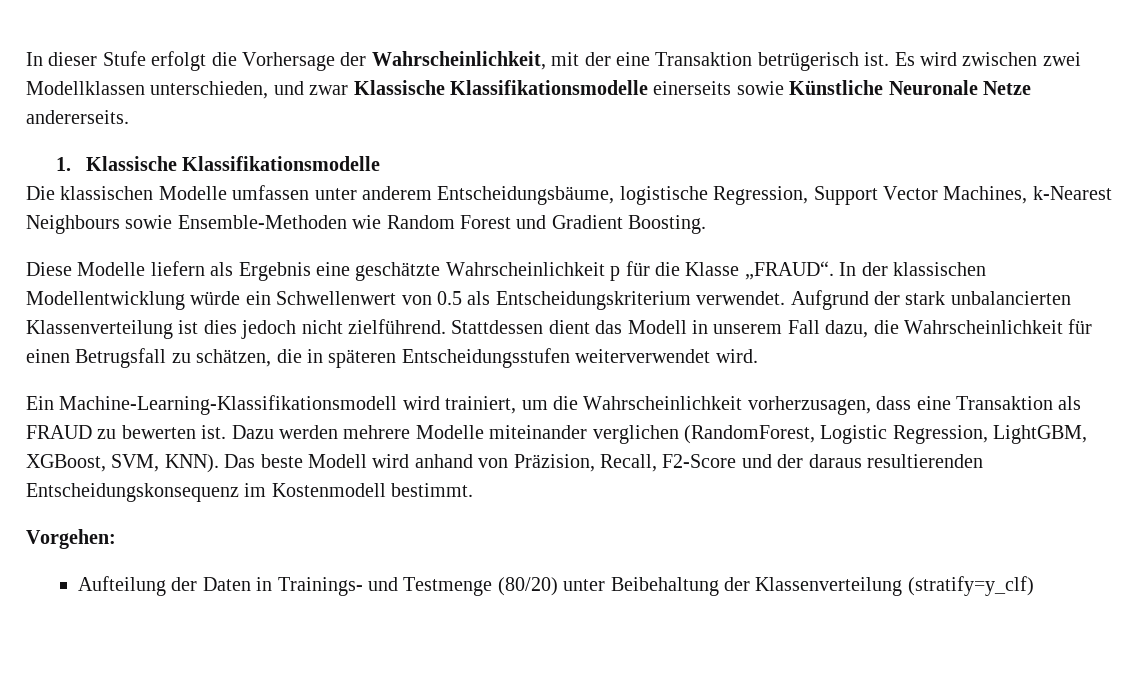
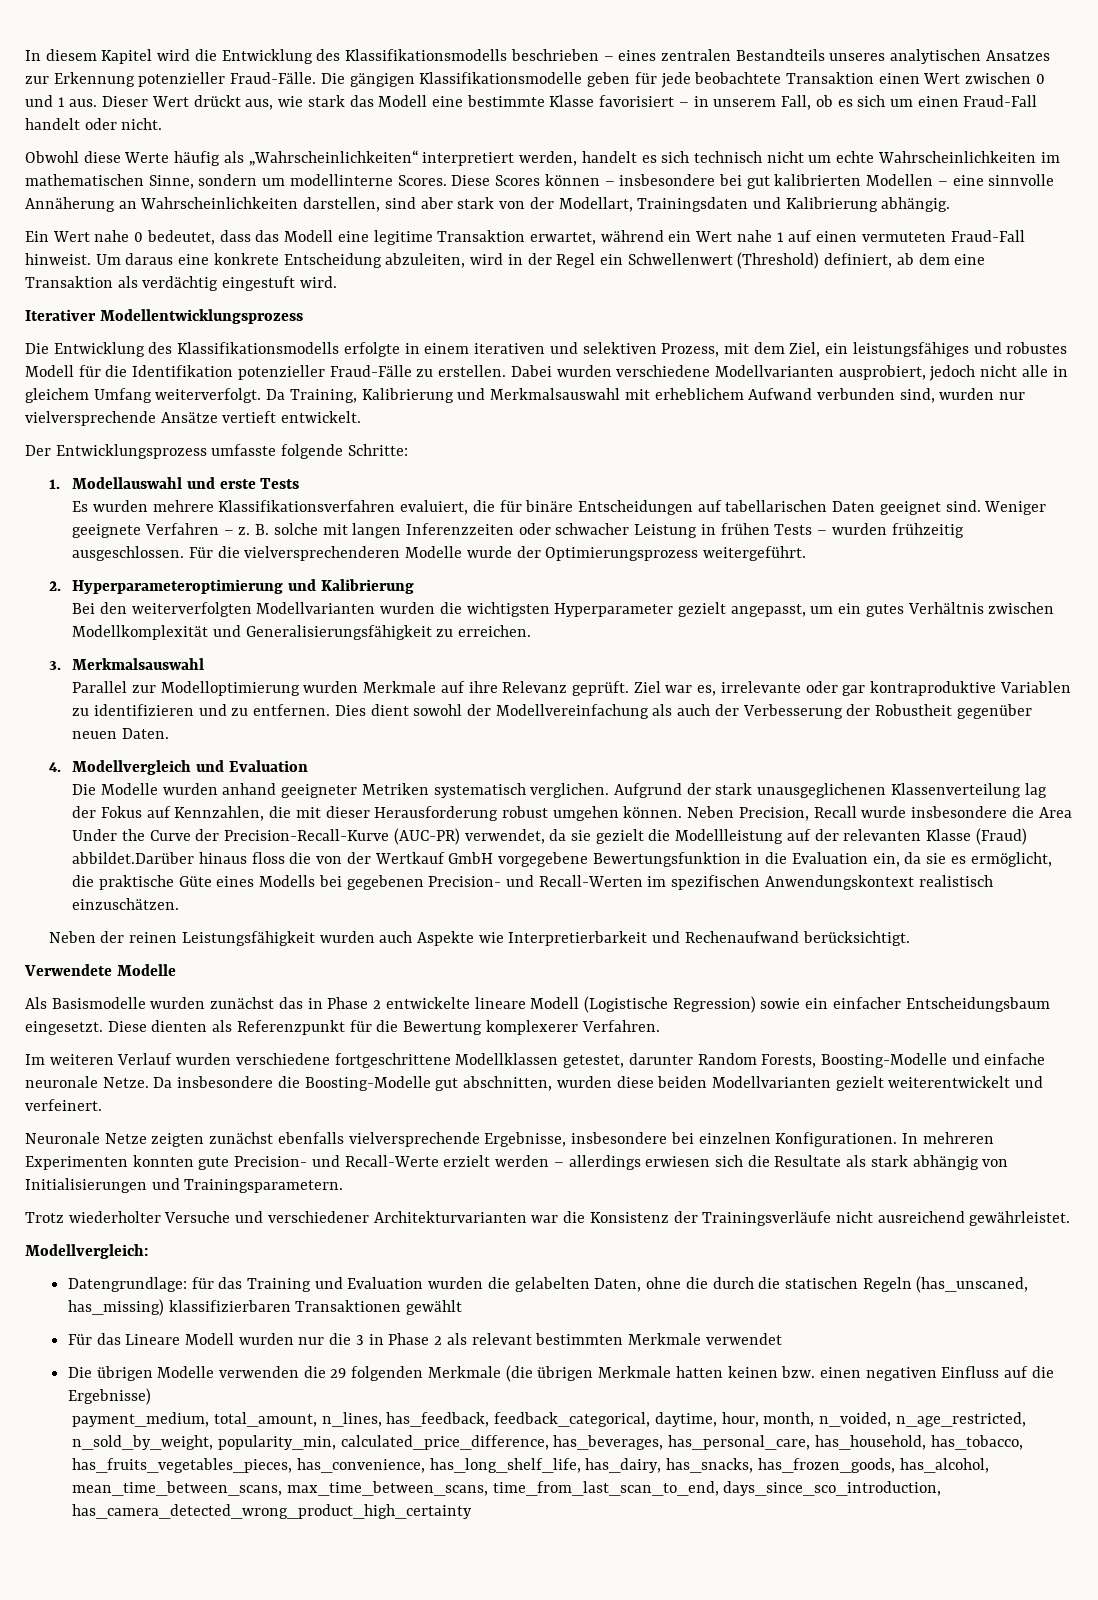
- In dieser Stufe erfolgt die Vorhersage der Wahrscheinlichkeit, mit der eine Transaktion betrügerisch ist. Es wird zwischen zwei Modellklassen unterschieden, und zwar Klassische Klassifikationsmodelle einerseits sowie Künstliche Neuronale Netze andererseits.
- 1. Klassische Klassifikationsmodelle
- Die klassischen Modelle umfassen unter anderem Entscheidungsbäume, logistische Regression, Support Vector Machines, k-Nearest Neighbours sowie Ensemble-Methoden wie Random Forest und Gradient Boosting.
- Diese Modelle liefern als Ergebnis eine geschätzte Wahrscheinlichkeit p für die Klasse „FRAUD“. In der klassischen Modellentwicklung würde ein Schwellenwert von 0.5 als Entscheidungskriterium verwendet. Aufgrund der stark unbalancierten Klassenverteilung ist dies jedoch nicht zielführend. Stattdessen dient das Modell in unserem Fall dazu, die Wahrscheinlichkeit für einen Betrugsfall zu schätzen, die in späteren Entscheidungsstufen weiterverwendet wird.
- Ein Machine-Learning-Klassifikationsmodell wird trainiert, um die Wahrscheinlichkeit vorherzusagen, dass eine Transaktion als FRAUD zu bewerten ist. Dazu werden mehrere Modelle miteinander verglichen (RandomForest, Logistic Regression, LightGBM, XGBoost, SVM, KNN). Das beste Modell wird anhand von Präzision, Recall, F2-Score und der daraus resultierenden Entscheidungskonsequenz im Kostenmodell bestimmt.
- Vorgehen:
- Aufteilung der Daten in Trainings- und Testmenge (80/20) unter Beibehaltung der Klassenverteilung (stratify=y_clf)
+ In diesem Kapitel wird die Entwicklung des Klassifikationsmodells beschrieben – eines zentralen Bestandteils unseres analytischen Ansatzes zur Erkennung potenzieller Fraud-Fälle. Die gängigen Klassifikationsmodelle geben für jede beobachtete Transaktion einen Wert zwischen 0 und 1 aus. Dieser Wert drückt aus, wie stark das Modell eine bestimmte Klasse favorisiert – in unserem Fall, ob es sich um einen Fraud-Fall handelt oder nicht.
+ Obwohl diese Werte häufig als „Wahrscheinlichkeiten“ interpretiert werden, handelt es sich technisch nicht um echte Wahrscheinlichkeiten im mathematischen Sinne, sondern um modellinterne Scores. Diese Scores können – insbesondere bei gut kalibrierten Modellen – eine sinnvolle Annäherung an Wahrscheinlichkeiten darstellen, sind aber stark von der Modellart, Trainingsdaten und Kalibrierung abhängig.
+ Ein Wert nahe 0 bedeutet, dass das Modell eine legitime Transaktion erwartet, während ein Wert nahe 1 auf einen vermuteten Fraud-Fall hinweist. Um daraus eine konkrete Entscheidung abzuleiten, wird in der Regel ein Schwellenwert (Threshold) definiert, ab dem eine Transaktion als verdächtig eingestuft wird.
+ Iterativer Modellentwicklungsprozess
+ Die Entwicklung des Klassifikationsmodells erfolgte in einem iterativen und selektiven Prozess, mit dem Ziel, ein leistungsfähiges und robustes Modell für die Identifikation potenzieller Fraud-Fälle zu erstellen. Dabei wurden verschiedene Modellvarianten ausprobiert, jedoch nicht alle in gleichem Umfang weiterverfolgt. Da Training, Kalibrierung und Merkmalsauswahl mit erheblichem Aufwand verbunden sind, wurden nur vielversprechende Ansätze vertieft entwickelt.
+ Der Entwicklungsprozess umfasste folgende Schritte:
+ 1. Modellauswahl und erste Tests
+ Es wurden mehrere Klassifikationsverfahren evaluiert, die für binäre Entscheidungen auf tabellarischen Daten geeignet sind. Weniger geeignete Verfahren – z. B. solche mit langen Inferenzzeiten oder schwacher Leistung in frühen Tests – wurden frühzeitig ausgeschlossen. Für die vielversprechenderen Modelle wurde der Optimierungsprozess weitergeführt.
+ 2. Hyperparameteroptimierung und Kalibrierung
+ Bei den weiterverfolgten Modellvarianten wurden die wichtigsten Hyperparameter gezielt angepasst, um ein gutes Verhältnis zwischen Modellkomplexität und Generalisierungsfähigkeit zu erreichen.
+ 3. Merkmalsauswahl
+ Parallel zur Modelloptimierung wurden Merkmale auf ihre Relevanz geprüft. Ziel war es, irrelevante oder gar kontraproduktive Variablen zu identifizieren und zu entfernen. Dies dient sowohl der Modellvereinfachung als auch der Verbesserung der Robustheit gegenüber neuen Daten.
+ 4. Modellvergleich und Evaluation
+ Die Modelle wurden anhand geeigneter Metriken systematisch verglichen. Aufgrund der stark unausgeglichenen Klassenverteilung lag der Fokus auf Kennzahlen, die mit dieser Herausforderung robust umgehen können. Neben Precision, Recall wurde insbesondere die Area Under the Curve der Precision-Recall-Kurve (AUC-PR) verwendet, da sie gezielt die Modellleistung auf der relevanten Klasse (Fraud) abbildet.Darüber hinaus floss die von der Wertkauf GmbH vorgegebene Bewertungsfunktion in die Evaluation ein, da sie es ermöglicht, die praktische Güte eines Modells bei gegebenen Precision- und Recall-Werten im spezifischen Anwendungskontext realistisch einzuschätzen.
+ Neben der reinen Leistungsfähigkeit wurden auch Aspekte wie Interpretierbarkeit und Rechenaufwand berücksichtigt.
+ Verwendete Modelle
+ Als Basismodelle wurden zunächst das in Phase 2 entwickelte lineare Modell (Logistische Regression) sowie ein einfacher Entscheidungsbaum eingesetzt. Diese dienten als Referenzpunkt für die Bewertung komplexerer Verfahren.
+ Im weiteren Verlauf wurden verschiedene fortgeschrittene Modellklassen getestet, darunter Random Forests, Boosting-Modelle und einfache neuronale Netze. Da insbesondere die Boosting-Modelle gut abschnitten, wurden diese beiden Modellvarianten gezielt weiterentwickelt und verfeinert.
+ Neuronale Netze zeigten zunächst ebenfalls vielversprechende Ergebnisse, insbesondere bei einzelnen Konfigurationen. In mehreren Experimenten konnten gute Precision- und Recall-Werte erzielt werden – allerdings erwiesen sich die Resultate als stark abhängig von Initialisierungen und Trainingsparametern.
+ Trotz wiederholter Versuche und verschiedener Architekturvarianten war die Konsistenz der Trainingsverläufe nicht ausreichend gewährleistet.
+ Modellvergleich:
+ Datengrundlage: für das Training und Evaluation wurden die gelabelten Daten, ohne die durch die statischen Regeln (has_unscaned, has_missing) klassifizierbaren Transaktionen gewählt
+ Für das Lineare Modell wurden nur die 3 in Phase 2 als relevant bestimmten Merkmale verwendet
+ Die übrigen Modelle verwenden die 29 folgenden Merkmale (die übrigen Merkmale hatten keinen bzw. einen negativen Einfluss auf die Ergebnisse)
+ payment_medium, total_amount, n_lines, has_feedback, feedback_categorical, daytime, hour, month, n_voided, n_age_restricted, n_sold_by_weight, popularity_min, calculated_price_difference, has_beverages, has_personal_care, has_household, has_tobacco, has_fruits_vegetables_pieces, has_convenience, has_long_shelf_life, has_dairy, has_snacks, has_frozen_goods, has_alcohol, mean_time_between_scans, max_time_between_scans, time_from_last_scan_to_end, days_since_sco_introduction, has_camera_detected_wrong_product_high_certainty

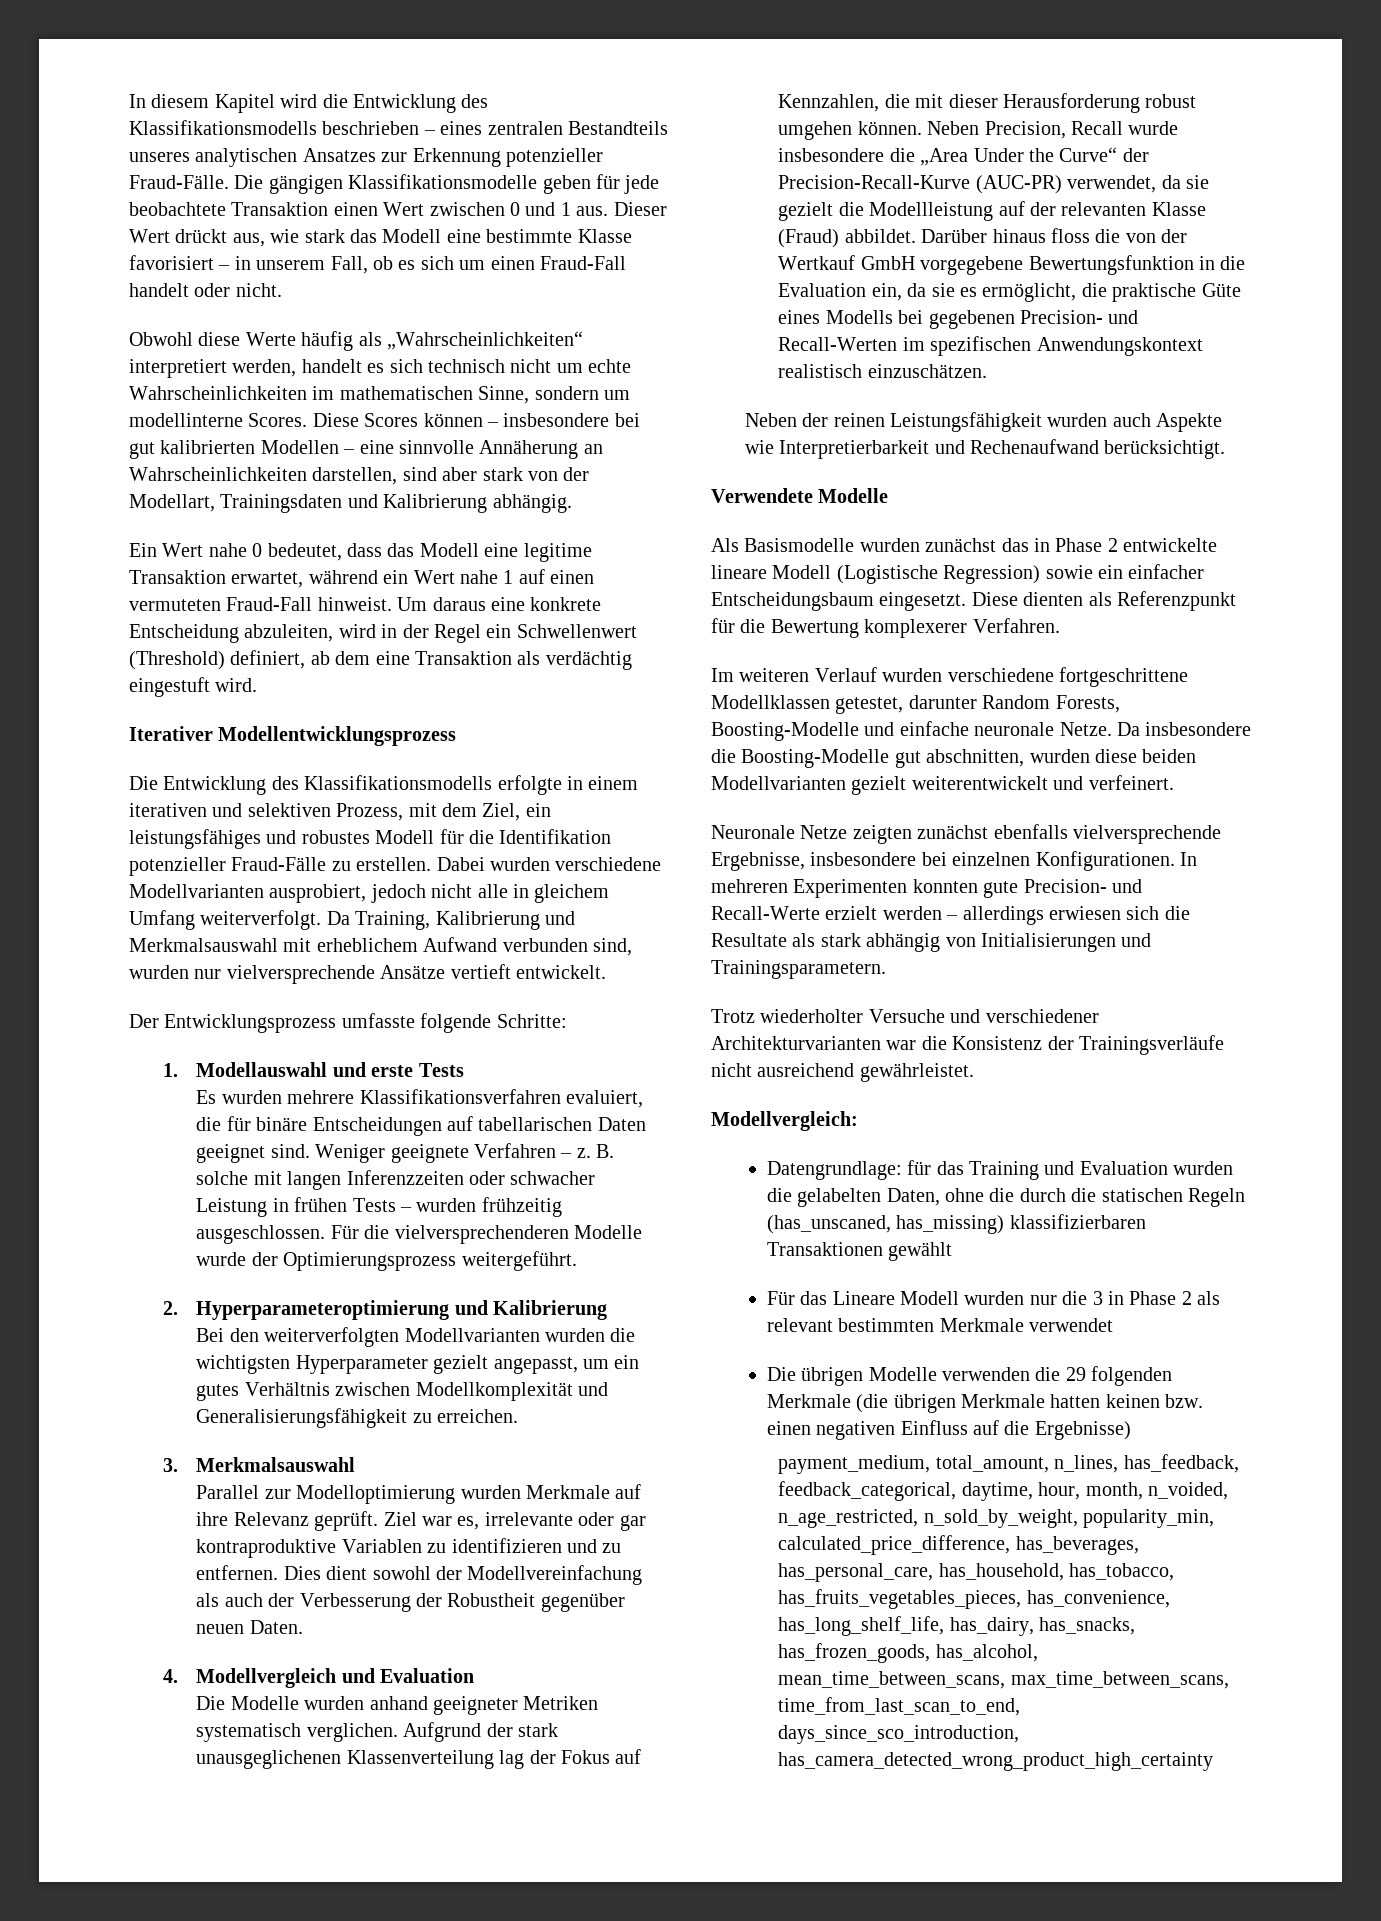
- Neben Precision, Recall wurde insbesondere die Area Under the Curve der Precision-Recall-Kurve (AUC-PR) verwendet, da sie gezielt die Modellleistung auf der relevanten Klasse (Fraud) abbildet.Darüber hinaus floss die von der Wertkauf GmbH vorgegebene Bewertungsfunktion in die Evaluation ein, da sie es ermöglicht, die praktische Güte eines Modells bei gegebenen Precision- und Recall-Werten im spezifischen Anwendungskontext realistisch einzuschätzen.
+ Neben Precision, Recall wurde insbesondere die „Area Under the Curve“ der Precision-Recall-Kurve (AUC-PR) verwendet, da sie gezielt die Modellleistung auf der relevanten Klasse (Fraud) abbildet. Darüber hinaus floss die von der Wertkauf GmbH vorgegebene Bewertungsfunktion in die Evaluation ein, da sie es ermöglicht, die praktische Güte eines Modells bei gegebenen Precision- und Recall-Werten im spezifischen Anwendungskontext realistisch einzuschätzen.

